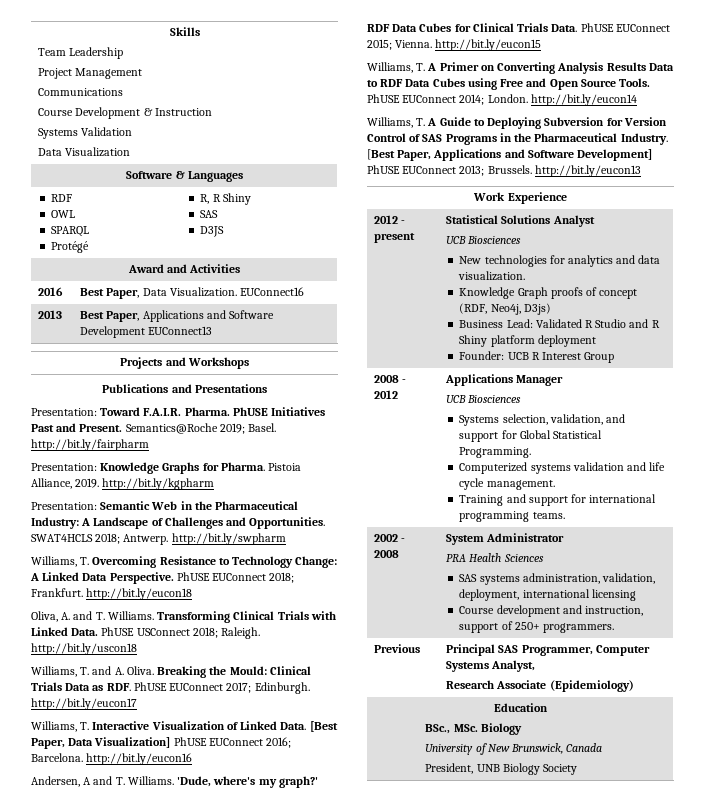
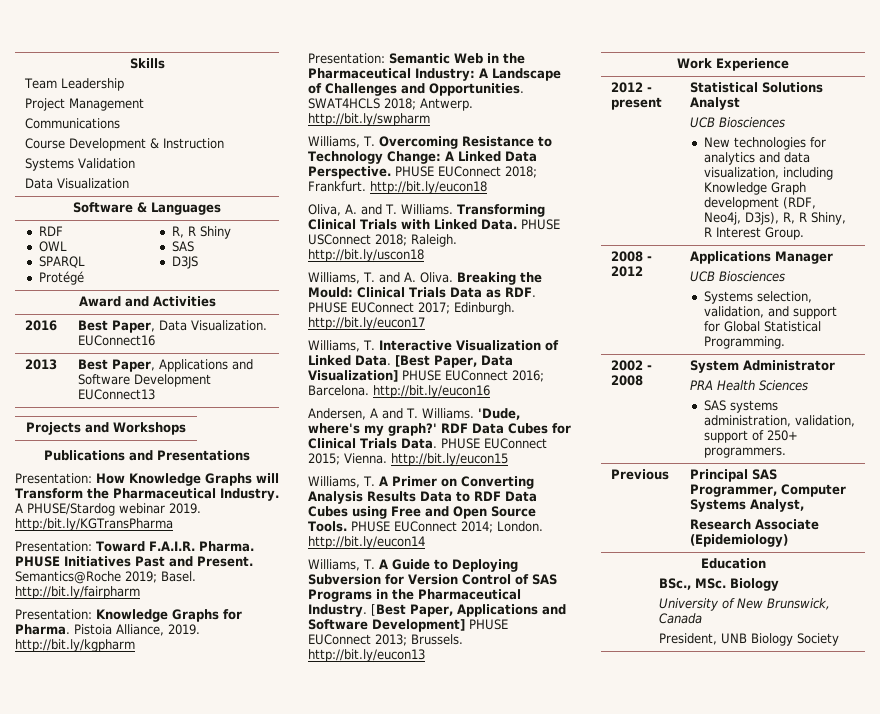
+ Presentation: How Knowledge Graphs will Transform the Pharmaceutical Industry. A PHUSE/Stardog webinar 2019. http:/bit.ly/KGTransPharma
- PhUSE Initiatives Past and Present.
+ PHUSE Initiatives Past and Present.
- PhUSE EUConnect 2018; Frankfurt. http://bit.ly/eucon18
+ PHUSE EUConnect 2018; Frankfurt. http://bit.ly/eucon18
- PhUSE USConnect 2018; Raleigh. http://bit.ly/uscon18
+ PHUSE USConnect 2018; Raleigh. http://bit.ly/uscon18
- Breaking the Mould: Clinical Trials Data as RDF. PhUSE EUConnect 2017; Edinburgh. http://bit.ly/eucon17
+ Breaking the Mould: Clinical Trials Data as RDF. PHUSE EUConnect 2017; Edinburgh. http://bit.ly/eucon17
- [Best Paper, Data Visualization] PhUSE EUConnect 2016; Barcelona. http://bit.ly/eucon16
+ [Best Paper, Data Visualization] PHUSE EUConnect 2016; Barcelona. http://bit.ly/eucon16
- PhUSE EUConnect 2015; Vienna. http://bit.ly/eucon15
+ PHUSE EUConnect 2015; Vienna. http://bit.ly/eucon15
- PhUSE EUConnect 2014; London. http://bit.ly/eucon14
+ PHUSE EUConnect 2014; London. http://bit.ly/eucon14
- [Best Paper, Applications and Software Development] PhUSE EUConnect 2013; Brussels. http://bit.ly/eucon13
+ [Best Paper, Applications and Software Development] PHUSE EUConnect 2013; Brussels. http://bit.ly/eucon13
  2012 - present | Statistical Solutions Analyst
  UCB Biosciences
- New technologies for analytics and data visualization.
- Knowledge Graph proofs of concept (RDF, Neo4j, D3js)
- Business Lead: Validated R Studio and R Shiny platform deployment
- Founder: UCB R Interest Group
+ New technologies for analytics and data visualization, including Knowledge Graph development (RDF, Neo4j, D3js), R, R Shiny, R Interest Group.
  2008 - 2012 | Applications Manager
  UCB Biosciences
  Systems selection, validation, and support for Global Statistical Programming.
- Computerized systems validation and life cycle management.
- Training and support for international programming teams.
  2002 - 2008 | System Administrator
  PRA Health Sciences
- SAS systems administration, validation, deployment, international licensing
- Course development and instruction, support of 250+ programmers.
+ SAS systems administration, validation, support of 250+ programmers.

